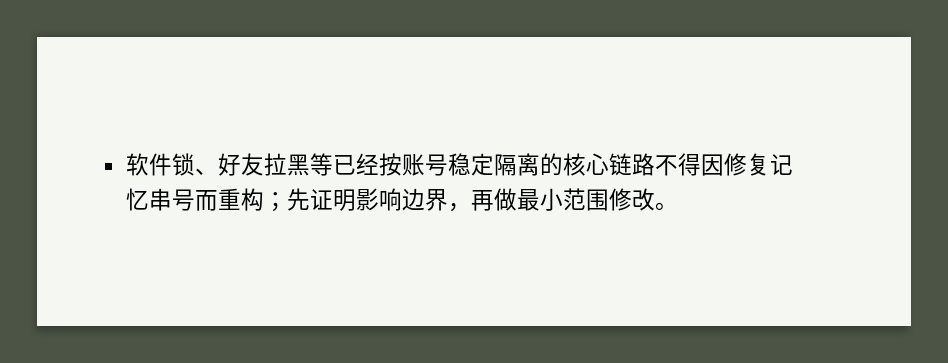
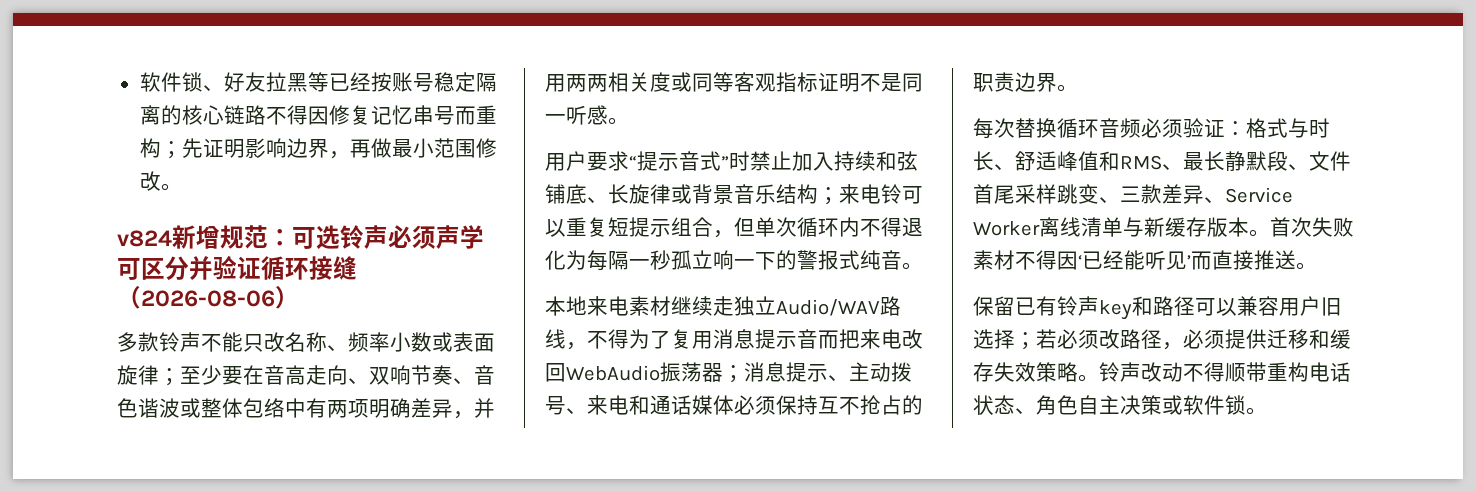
+ v824新增规范：可选铃声必须声学可区分并验证循环接缝（2026-08-06）
+ 多款铃声不能只改名称、频率小数或表面旋律；至少要在音高走向、双响节奏、音色谐波或整体包络中有两项明确差异，并用两两相关度或同等客观指标证明不是同一听感。
+ 用户要求“提示音式”时禁止加入持续和弦铺底、长旋律或背景音乐结构；来电铃可以重复短提示组合，但单次循环内不得退化为每隔一秒孤立响一下的警报式纯音。
+ 本地来电素材继续走独立Audio/WAV路线，不得为了复用消息提示音而把来电改回WebAudio振荡器；消息提示、主动拨号、来电和通话媒体必须保持互不抢占的职责边界。
+ 每次替换循环音频必须验证：格式与时长、舒适峰值和RMS、最长静默段、文件首尾采样跳变、三款差异、Service Worker离线清单与新缓存版本。首次失败素材不得因‘已经能听见’而直接推送。
+ 保留已有铃声key和路径可以兼容用户旧选择；若必须改路径，必须提供迁移和缓存失效策略。铃声改动不得顺带重构电话状态、角色自主决策或软件锁。

